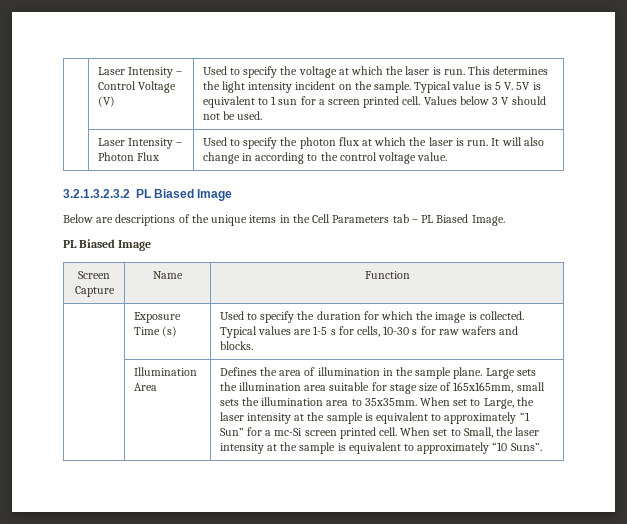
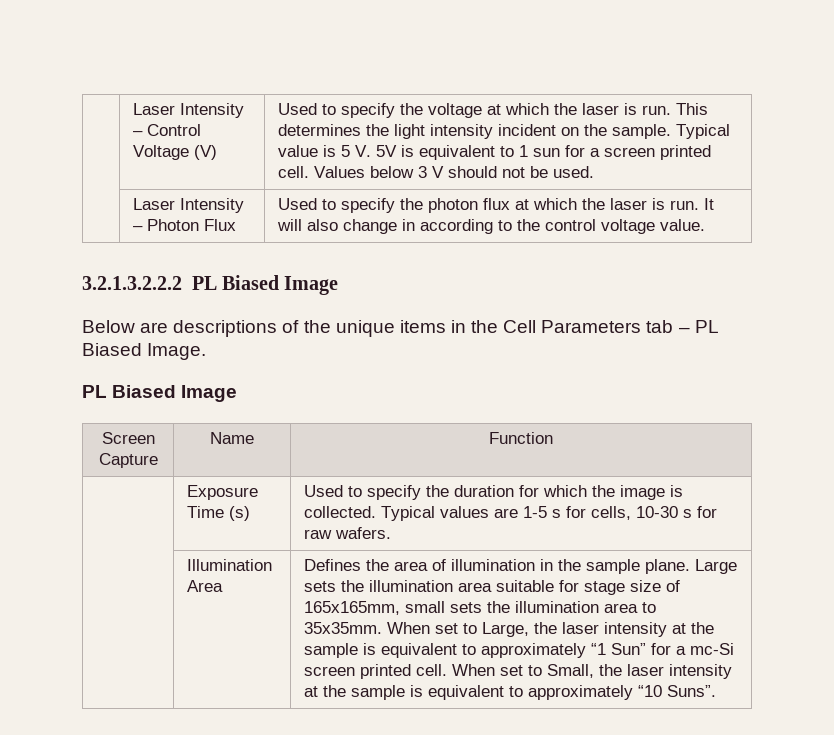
- 3.2.1.3.2.3.2 PL Biased Image
+ 3.2.1.3.2.2.2 PL Biased Image
- | Exposure Time (s) | Used to specify the duration for which the image is collected. Typical values are 1-5 s for cells, 10-30 s for raw wafers and blocks.
+ | Exposure Time (s) | Used to specify the duration for which the image is collected. Typical values are 1-5 s for cells, 10-30 s for raw wafers.

